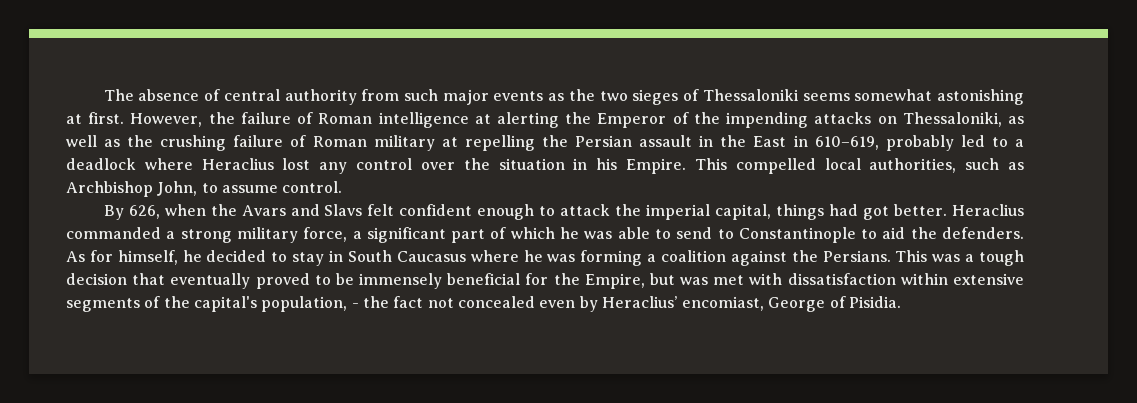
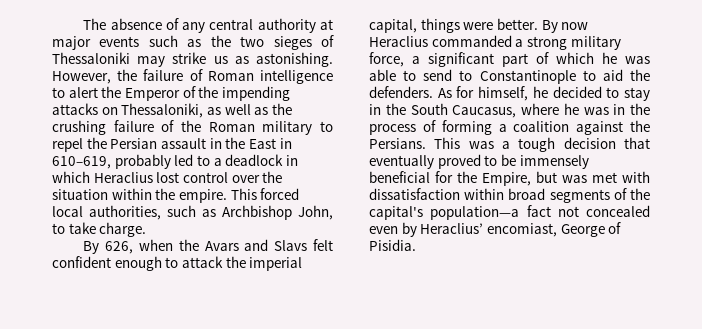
- The absence of central authority from such major events as the two sieges of Thessaloniki seems somewhat astonishing at first.
+ The absence of any central authority at major events such as the two sieges of Thessaloniki may strike us as astonishing.
- However, the failure of Roman intelligence at alerting the Emperor of the impending attacks on Thessaloniki, as well as the crushing failure of Roman military at repelling the Persian assault in the East in 610–619, probably led to a deadlock where Heraclius lost any control over the situation in his Empire. This compelled local authorities, such as Archbishop John, to assume control.
+ However, the failure of Roman intelligence to alert the Emperor of the impending attacks on Thessaloniki, as well as the crushing failure of the Roman military to repel the Persian assault in the East in 610–619, probably led to a deadlock in which Heraclius lost control over the situation within the empire. This forced local authorities, such as Archbishop John, to take charge.
- By 626, when the Avars and Slavs felt confident enough to attack the imperial capital, things had got better. Heraclius commanded a strong military force, a significant part of which he was able to send to Constantinople to aid the defenders.
+ By 626, when the Avars and Slavs felt confident enough to attack the imperial capital, things were better. By now Heraclius commanded a strong military force, a significant part of which he was able to send to Constantinople to aid the defenders.
- As for himself, he decided to stay in South Caucasus where he was forming a coalition against the Persians.
+ As for himself, he decided to stay in the South Caucasus, where he was in the process of forming a coalition against the Persians.
- This was a tough decision that eventually proved to be immensely beneficial for the Empire, but was met with dissatisfaction within extensive segments of the capital's population, - the fact not concealed even by Heraclius’ encomiast, George of Pisidia.
+ This was a tough decision that eventually proved to be immensely beneficial for the Empire, but was met with dissatisfaction within broad segments of the capital's population—a fact not concealed even by Heraclius’ encomiast, George of Pisidia.

